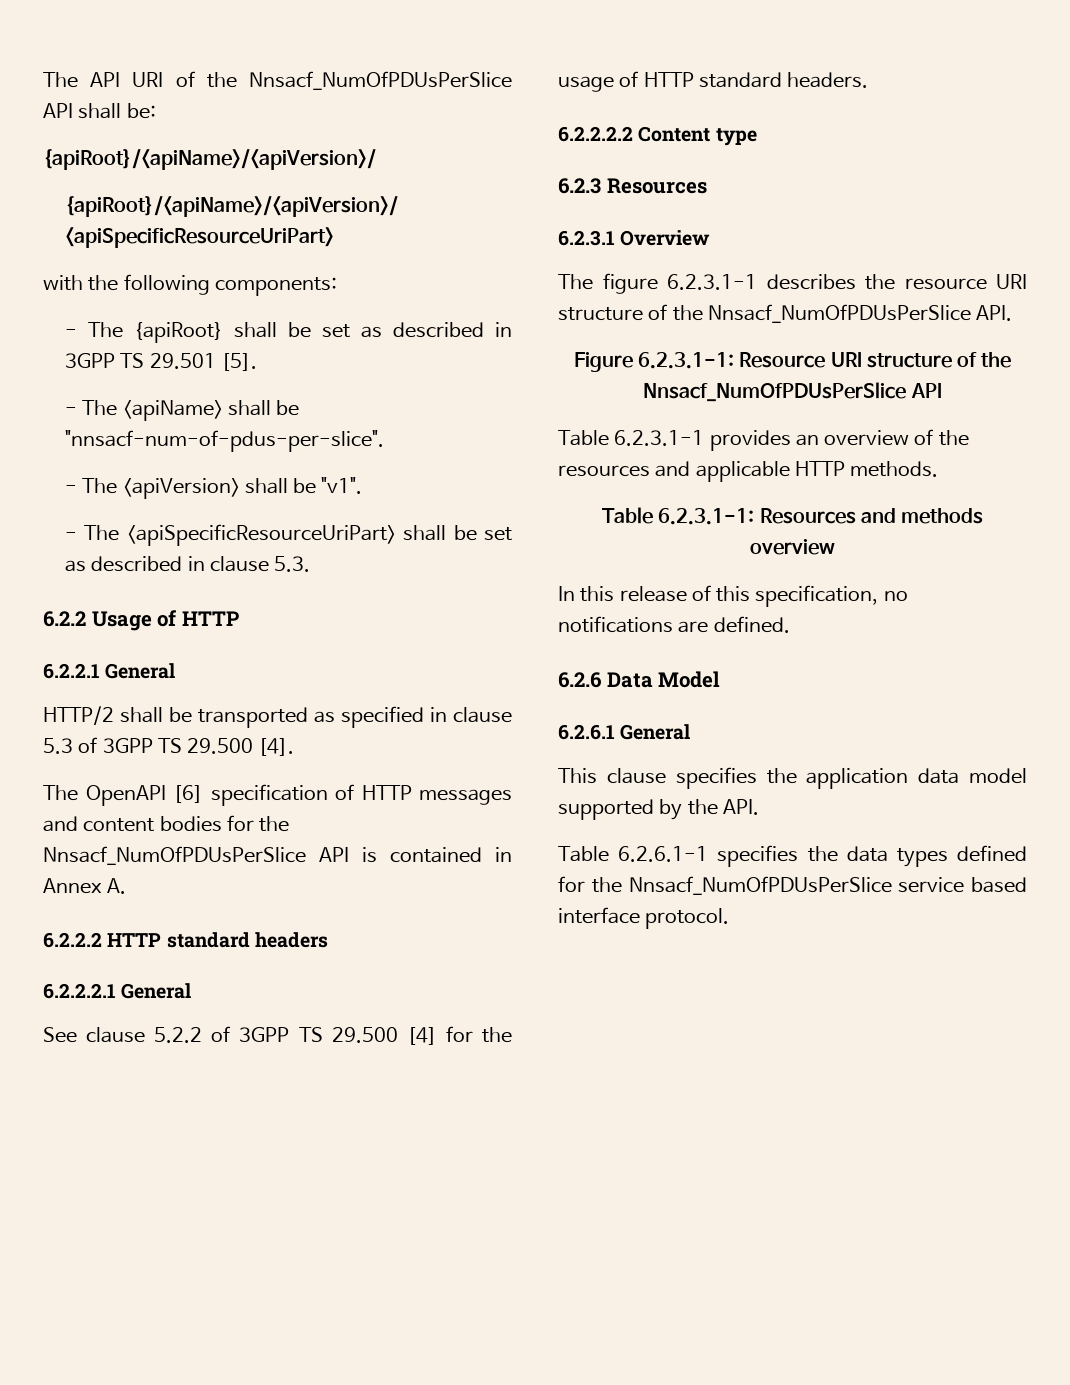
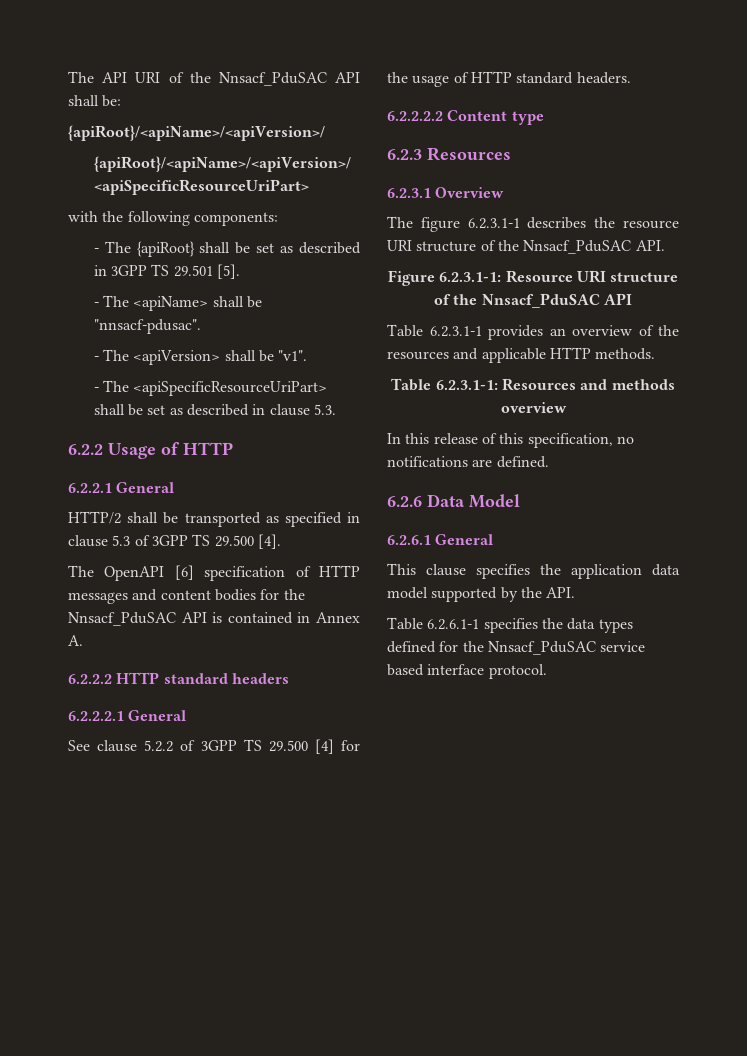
- The API URI of the Nnsacf_NumOfPDUsPerSlice API shall be:
+ The API URI of the Nnsacf_PduSAC API shall be:
- - The <apiName> shall be "nnsacf-num-of-pdus-per-slice".
+ - The <apiName> shall be "nnsacf-pdusac".
- The OpenAPI [6] specification of HTTP messages and content bodies for the Nnsacf_NumOfPDUsPerSlice API is contained in Annex A.
+ The OpenAPI [6] specification of HTTP messages and content bodies for the Nnsacf_PduSAC API is contained in Annex A.
- The figure 6.2.3.1-1 describes the resource URI structure of the Nnsacf_NumOfPDUsPerSlice API.
+ The figure 6.2.3.1-1 describes the resource URI structure of the Nnsacf_PduSAC API.
- Figure 6.2.3.1-1: Resource URI structure of the Nnsacf_NumOfPDUsPerSlice API
+ Figure 6.2.3.1-1: Resource URI structure of the Nnsacf_PduSAC API
- Table 6.2.6.1-1 specifies the data types defined for the Nnsacf_NumOfPDUsPerSlice service based interface protocol.
+ Table 6.2.6.1-1 specifies the data types defined for the Nnsacf_PduSAC service based interface protocol.

